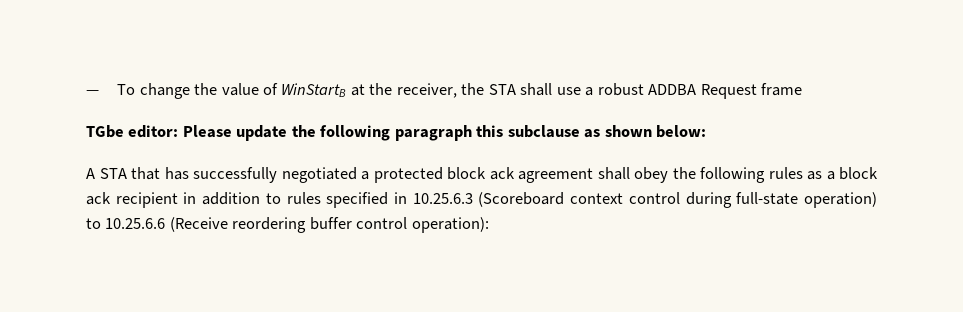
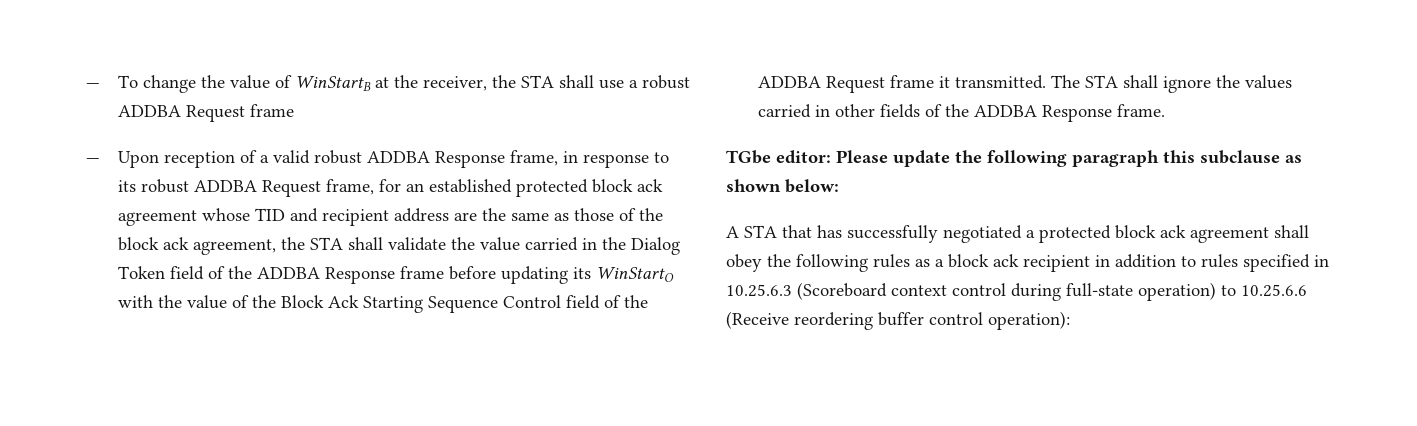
+ — Upon reception of a valid robust ADDBA Response frame, in response to its robust ADDBA Request frame, for an established protected block ack agreement whose TID and recipient address are the same as those of the block ack agreement, the STA shall validate the value carried in the Dialog Token field of the ADDBA Response frame before updating its WinStartO with the value of the Block Ack Starting Sequence Control field of the ADDBA Request frame it transmitted. The STA shall ignore the values carried in other fields of the ADDBA Response frame.

